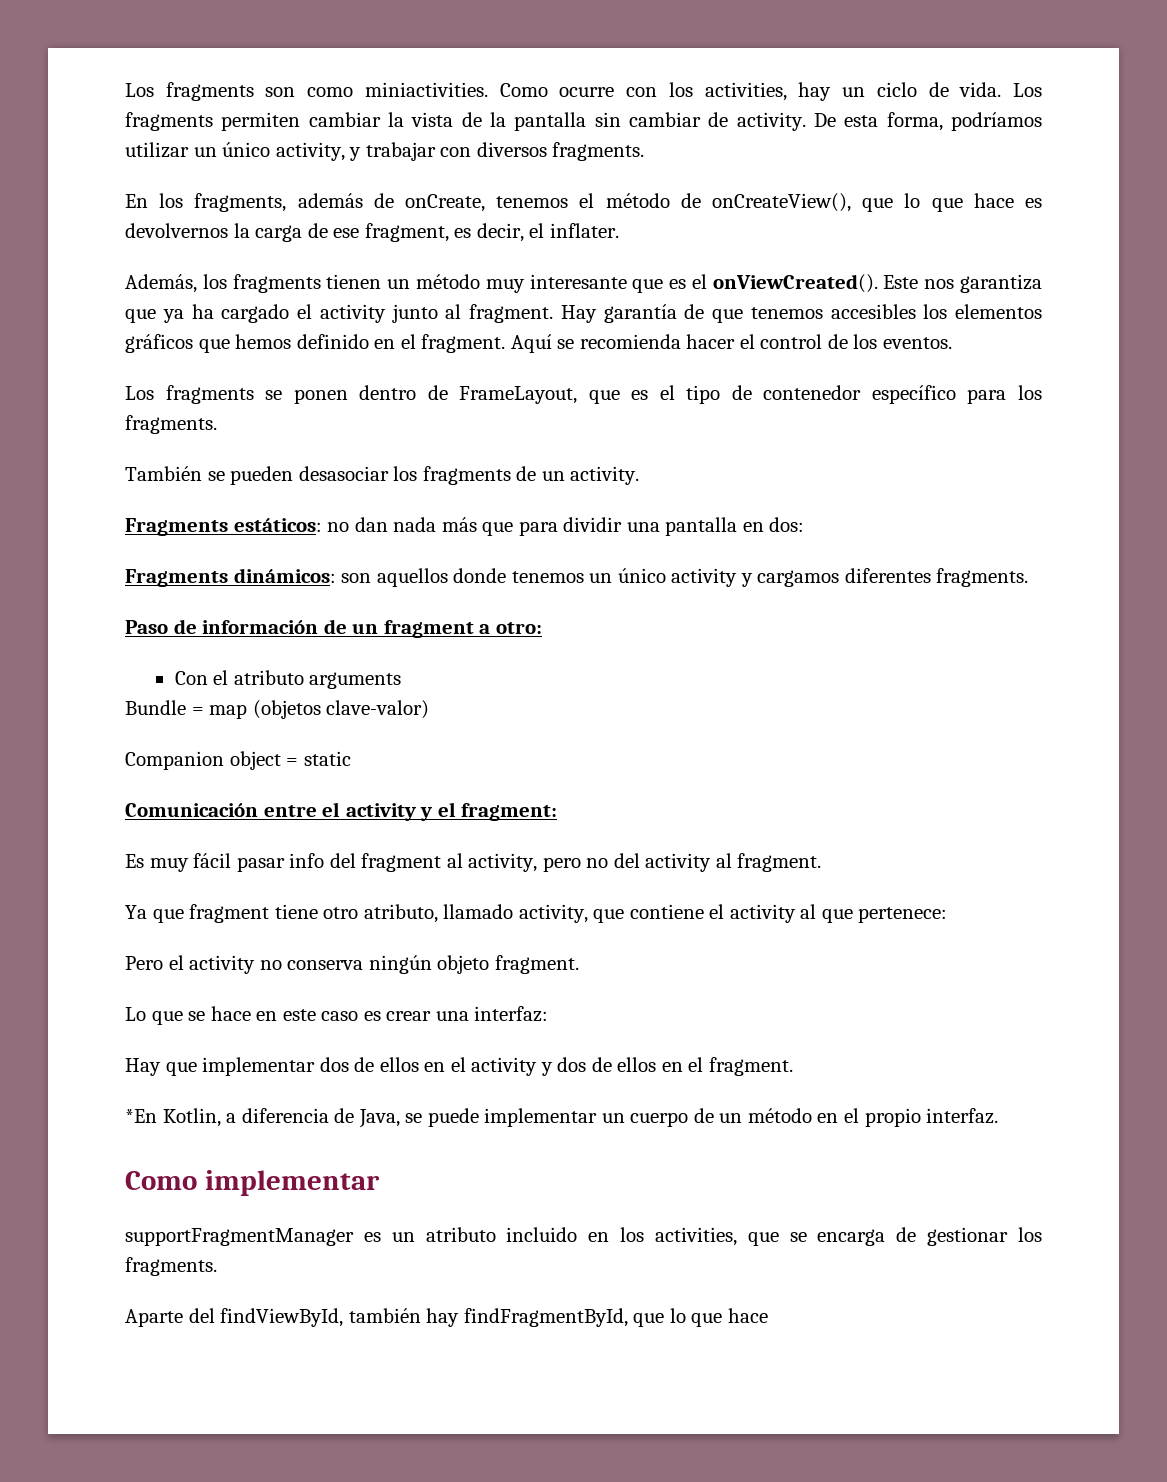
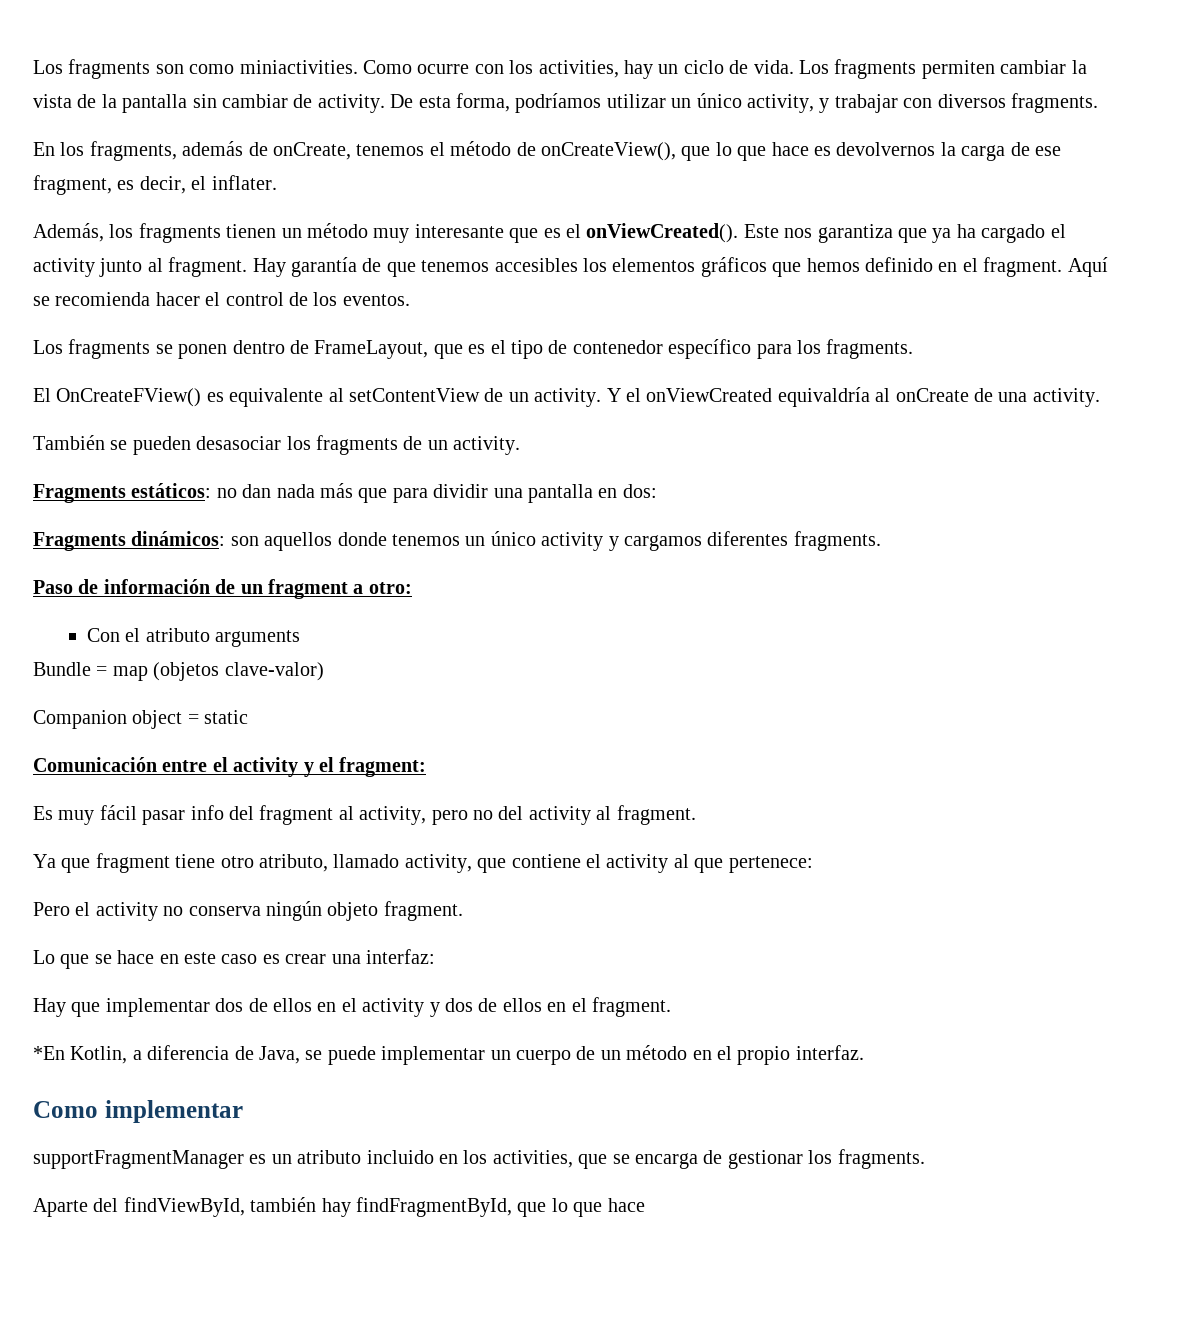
+ El OnCreateFView() es equivalente al setContentView de un activity. Y el onViewCreated equivaldría al onCreate de una activity.

